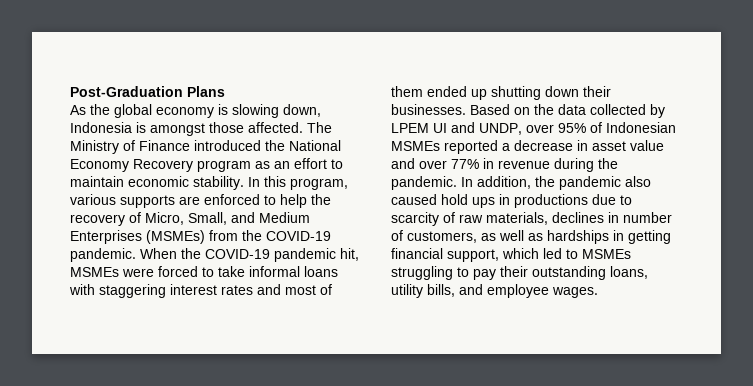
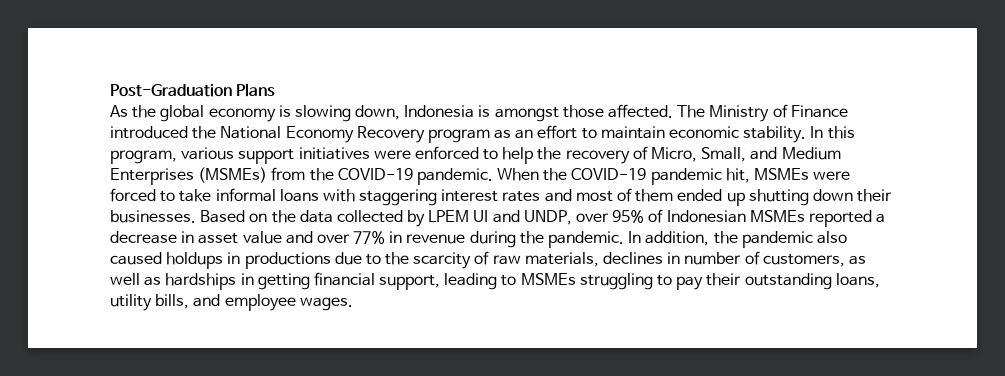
- In this program, various supports are enforced to help the recovery of Micro, Small, and Medium Enterprises (MSMEs) from the COVID-19 pandemic.
+ In this program, various support initiatives were enforced to help the recovery of Micro, Small, and Medium Enterprises (MSMEs) from the COVID-19 pandemic.
- In addition, the pandemic also caused hold ups in productions due to scarcity of raw materials, declines in number of customers, as well as hardships in getting financial support, which led to MSMEs struggling to pay their outstanding loans, utility bills, and employee wages.
+ In addition, the pandemic also caused holdups in productions due to the scarcity of raw materials, declines in number of customers, as well as hardships in getting financial support, leading to MSMEs struggling to pay their outstanding loans, utility bills, and employee wages.

